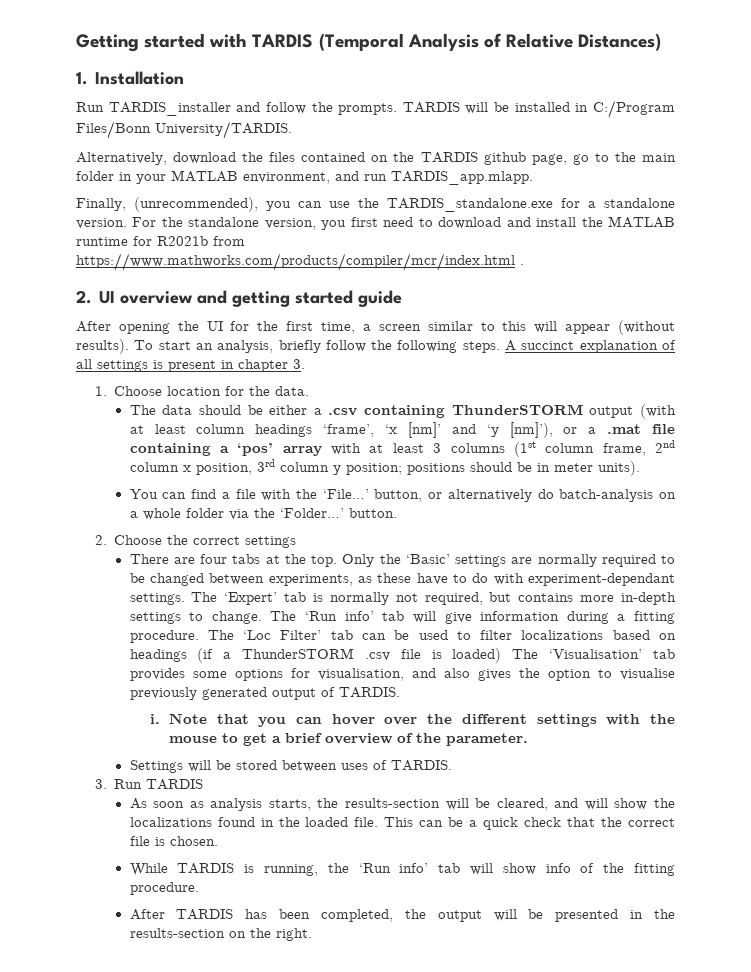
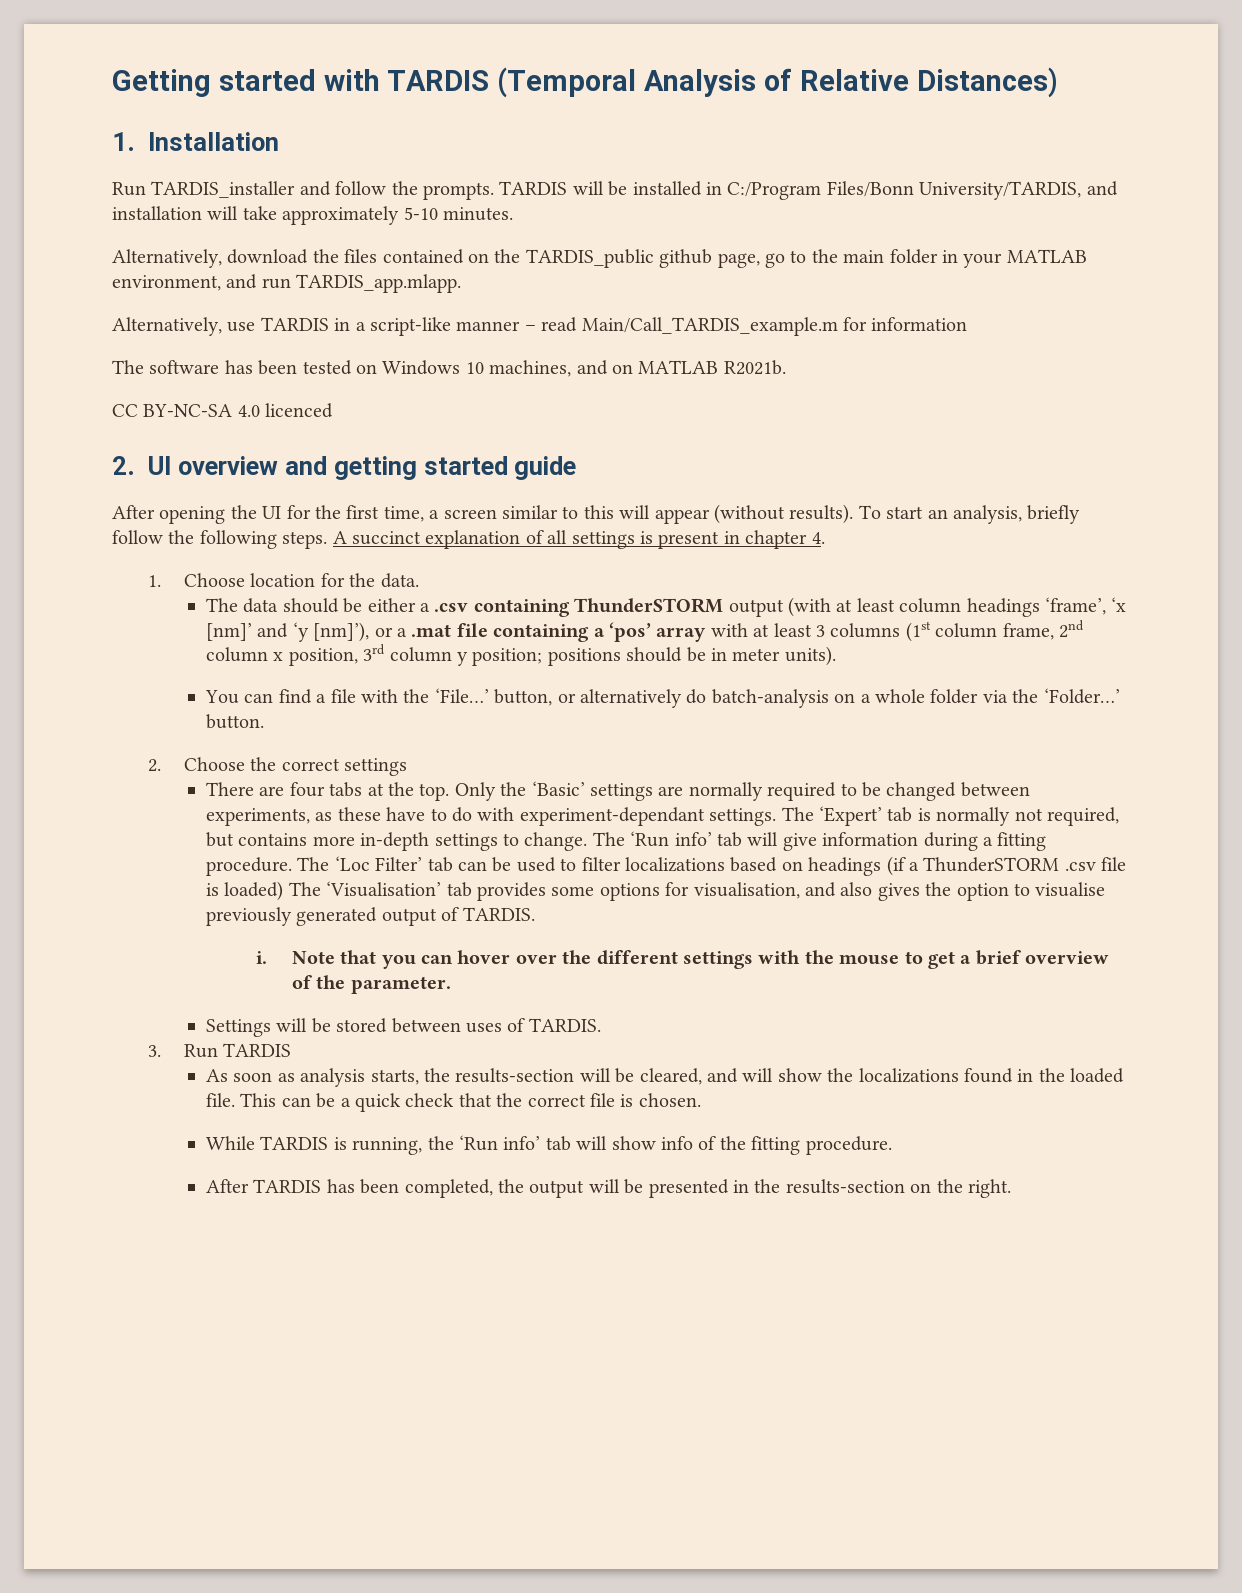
- TARDIS will be installed in C:/Program Files/Bonn University/TARDIS.
+ TARDIS will be installed in C:/Program Files/Bonn University/TARDIS, and installation will take approximately 5-10 minutes.
- Alternatively, download the files contained on the TARDIS github page, go to the main folder in your MATLAB environment, and run TARDIS_app.mlapp.
+ Alternatively, download the files contained on the TARDIS_public github page, go to the main folder in your MATLAB environment, and run TARDIS_app.mlapp.
- Finally, (unrecommended), you can use the TARDIS_standalone.exe for a standalone version. For the standalone version, you first need to download and install the MATLAB runtime for R2021b from https://www.mathworks.com/products/compiler/mcr/index.html .
+ Alternatively, use TARDIS in a script-like manner – read Main/Call_TARDIS_example.m for information
+ The software has been tested on Windows 10 machines, and on MATLAB R2021b.
+ CC BY-NC-SA 4.0 licenced
- A succinct explanation of all settings is present in chapter 3.
+ A succinct explanation of all settings is present in chapter 4.

